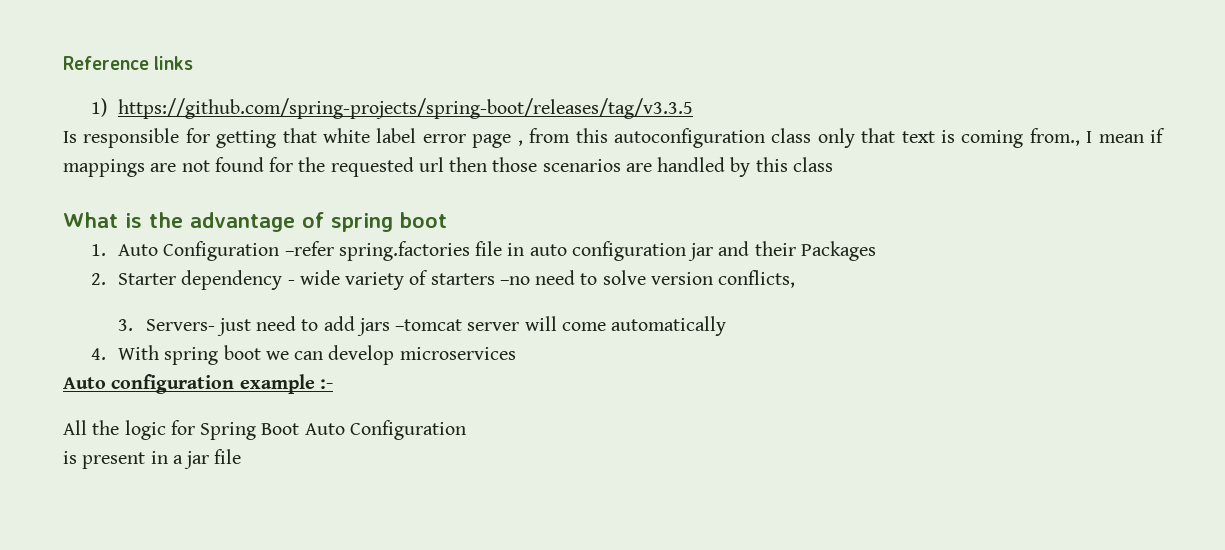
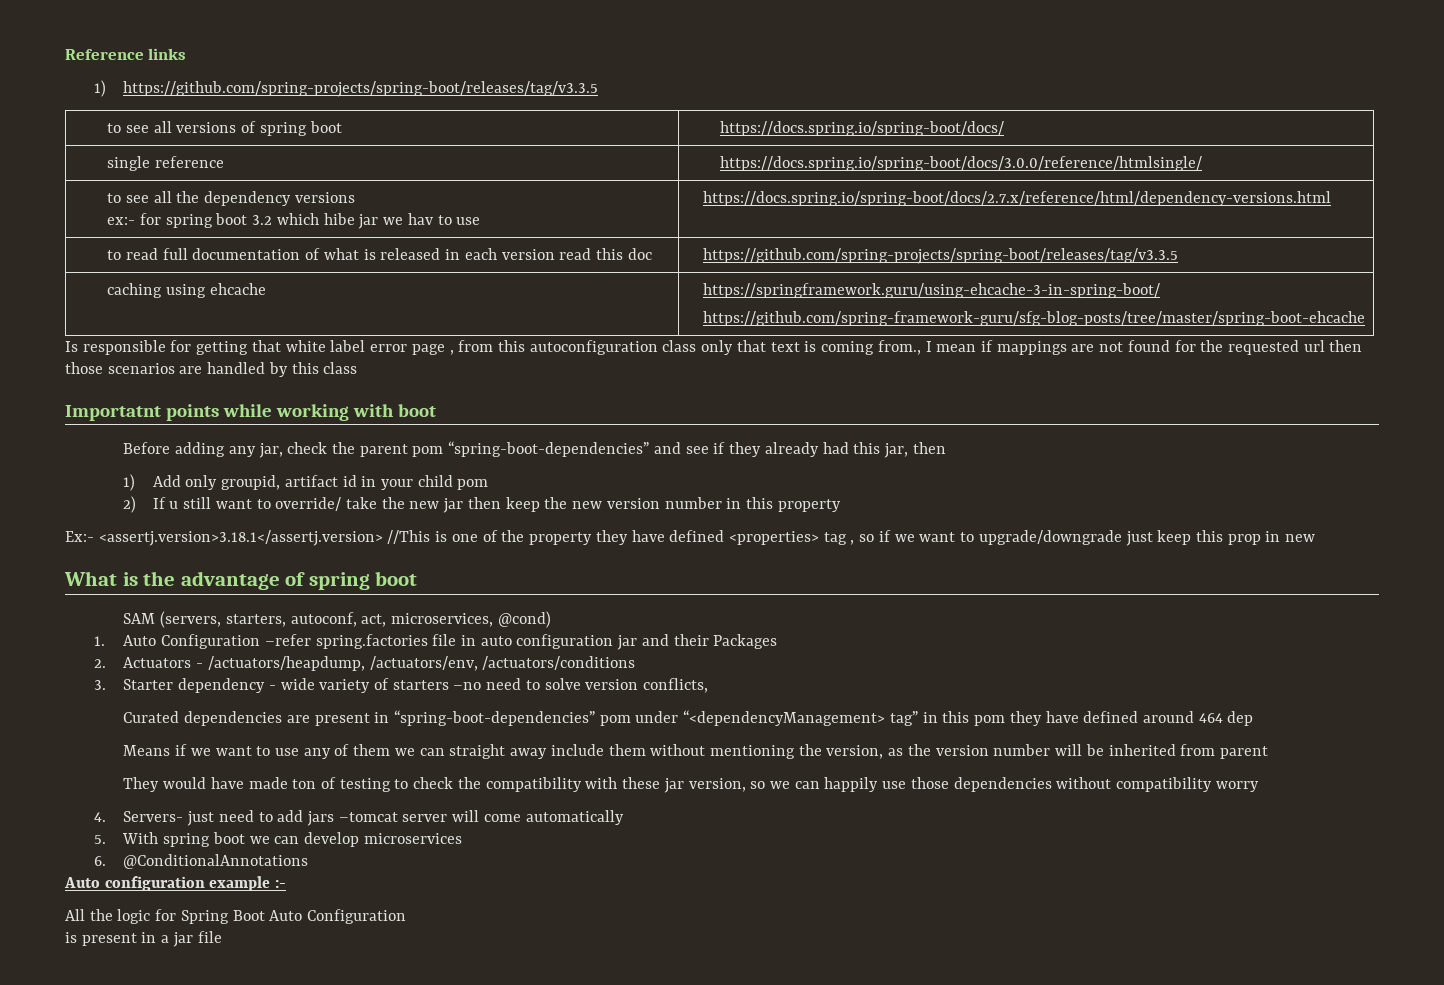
+ to see all versions of spring boot | https://docs.spring.io/spring-boot/docs/
+ single reference | https://docs.spring.io/spring-boot/docs/3.0.0/reference/htmlsingle/
+ to see all the dependency versions
+ ex:- for spring boot 3.2 which hibe jar we hav to use | https://docs.spring.io/spring-boot/docs/2.7.x/reference/html/dependency-versions.html
+ to read full documentation of what is released in each version read this doc | https://github.com/spring-projects/spring-boot/releases/tag/v3.3.5
+ caching using ehcache | https://springframework.guru/using-ehcache-3-in-spring-boot/
+ https://github.com/spring-framework-guru/sfg-blog-posts/tree/master/spring-boot-ehcache
+ Importatnt points while working with boot
+ Before adding any jar, check the parent pom “spring-boot-dependencies” and see if they already had this jar, then
+ 1) Add only groupid, artifact id in your child pom
+ 2) If u still want to override/ take the new jar then keep the new version number in this property
+ Ex:- <assertj.version>3.18.1</assertj.version> //This is one of the property they have defined <properties> tag , so if we want to upgrade/downgrade just keep this prop in new
+ SAM (servers, starters, autoconf, act, microservices, @cond)
- 2. Starter dependency - wide variety of starters –no need to solve version conflicts,
+ 2. Actuators - /actuators/heapdump, /actuators/env, /actuators/conditions
+ 3. Starter dependency - wide variety of starters –no need to solve version conflicts,
- 3. Servers- just need to add jars –tomcat server will come automatically
+ Curated dependencies are present in “spring-boot-dependencies” pom under “<dependencyManagement> tag” in this pom they have defined around 464 dep
+ Means if we want to use any of them we can straight away include them without mentioning the version, as the version number will be inherited from parent
+ They would have made ton of testing to check the compatibility with these jar version, so we can happily use those dependencies without compatibility worry
+ 4. Servers- just need to add jars –tomcat server will come automatically
- 4. With spring boot we can develop microservices
+ 5. With spring boot we can develop microservices
+ 6. @ConditionalAnnotations

